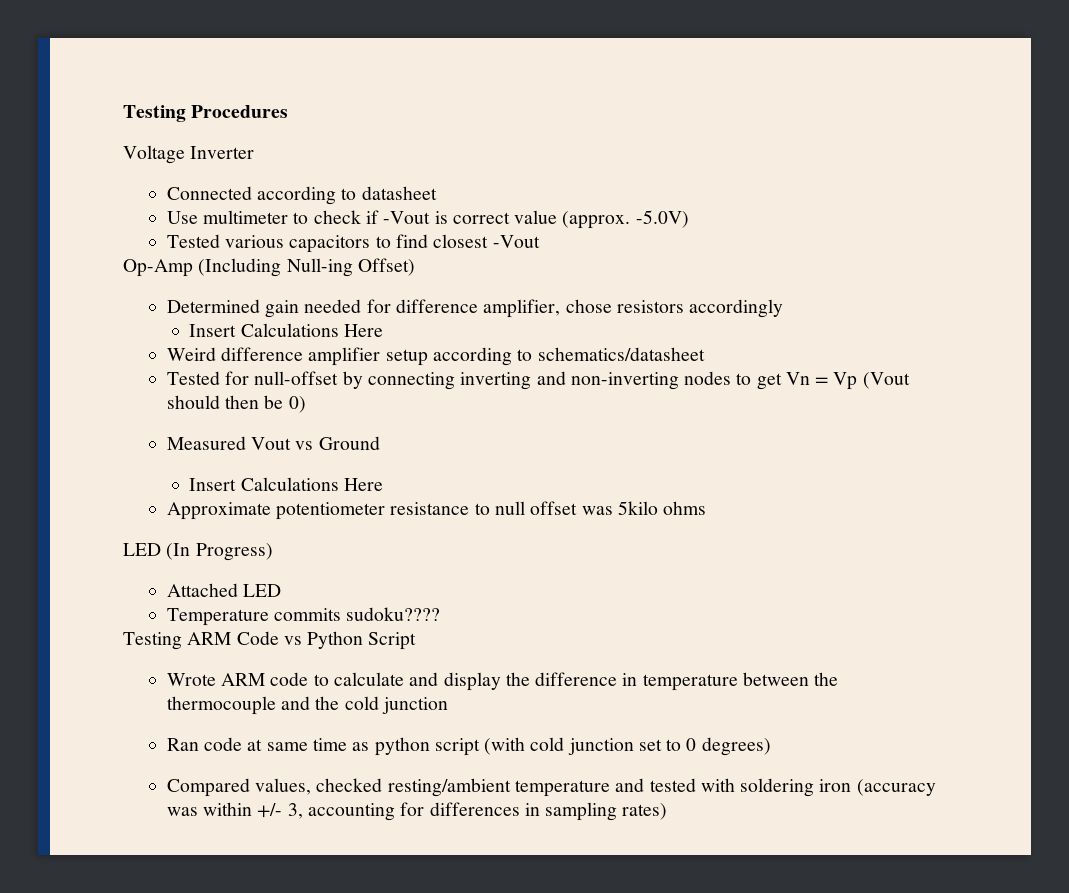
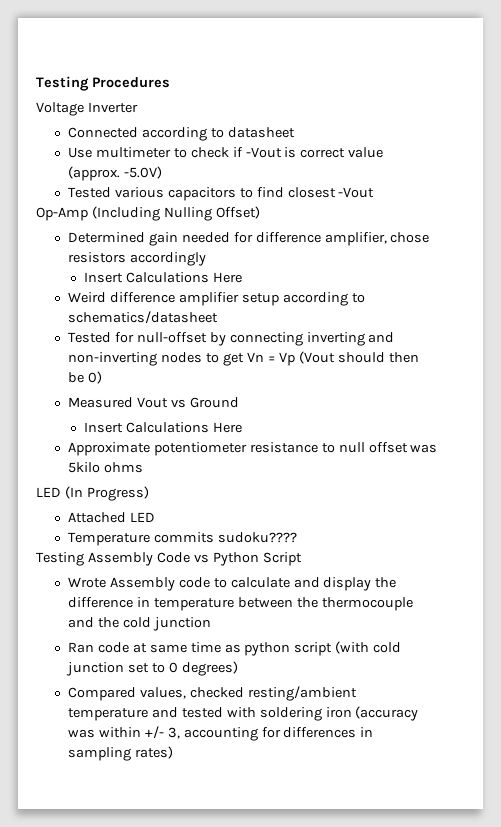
- Op-Amp (Including Null-ing Offset)
+ Op-Amp (Including Nulling Offset)
- Testing ARM Code vs Python Script
+ Testing Assembly Code vs Python Script
- Wrote ARM code to calculate and display the difference in temperature between the thermocouple and the cold junction
+ Wrote Assembly code to calculate and display the difference in temperature between the thermocouple and the cold junction

